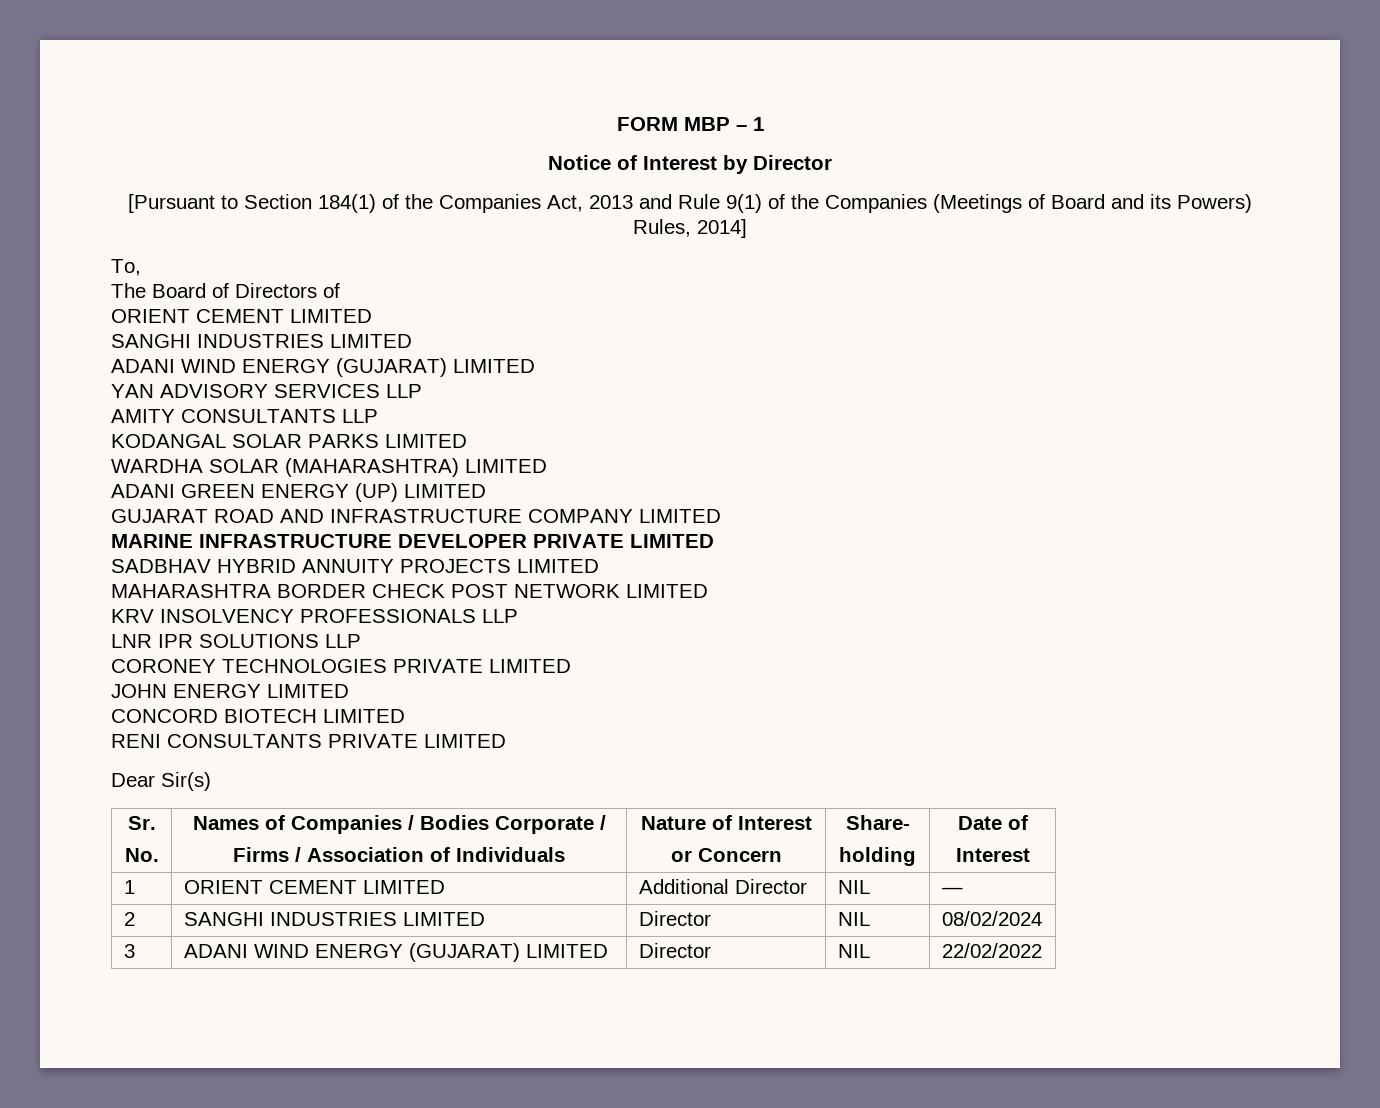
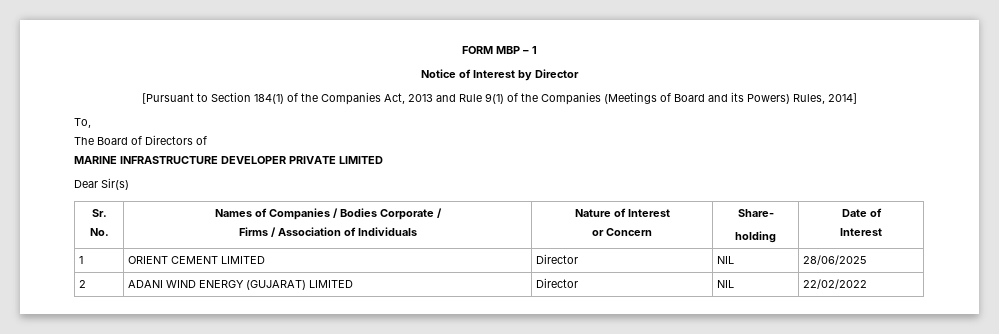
  The Board of Directors of
- ORIENT CEMENT LIMITED
- SANGHI INDUSTRIES LIMITED
- ADANI WIND ENERGY (GUJARAT) LIMITED
- YAN ADVISORY SERVICES LLP
- AMITY CONSULTANTS LLP
- KODANGAL SOLAR PARKS LIMITED
- WARDHA SOLAR (MAHARASHTRA) LIMITED
- ADANI GREEN ENERGY (UP) LIMITED
- GUJARAT ROAD AND INFRASTRUCTURE COMPANY LIMITED
- SADBHAV HYBRID ANNUITY PROJECTS LIMITED
- MAHARASHTRA BORDER CHECK POST NETWORK LIMITED
- KRV INSOLVENCY PROFESSIONALS LLP
- LNR IPR SOLUTIONS LLP
- CORONEY TECHNOLOGIES PRIVATE LIMITED
- JOHN ENERGY LIMITED
- CONCORD BIOTECH LIMITED
- RENI CONSULTANTS PRIVATE LIMITED
- 1 | ORIENT CEMENT LIMITED | Additional Director | NIL | —
+ 1 | ORIENT CEMENT LIMITED | Director | NIL | 28/06/2025
- 2 | SANGHI INDUSTRIES LIMITED | Director | NIL | 08/02/2024
- 3 | ADANI WIND ENERGY (GUJARAT) LIMITED | Director | NIL | 22/02/2022
+ 2 | ADANI WIND ENERGY (GUJARAT) LIMITED | Director | NIL | 22/02/2022

